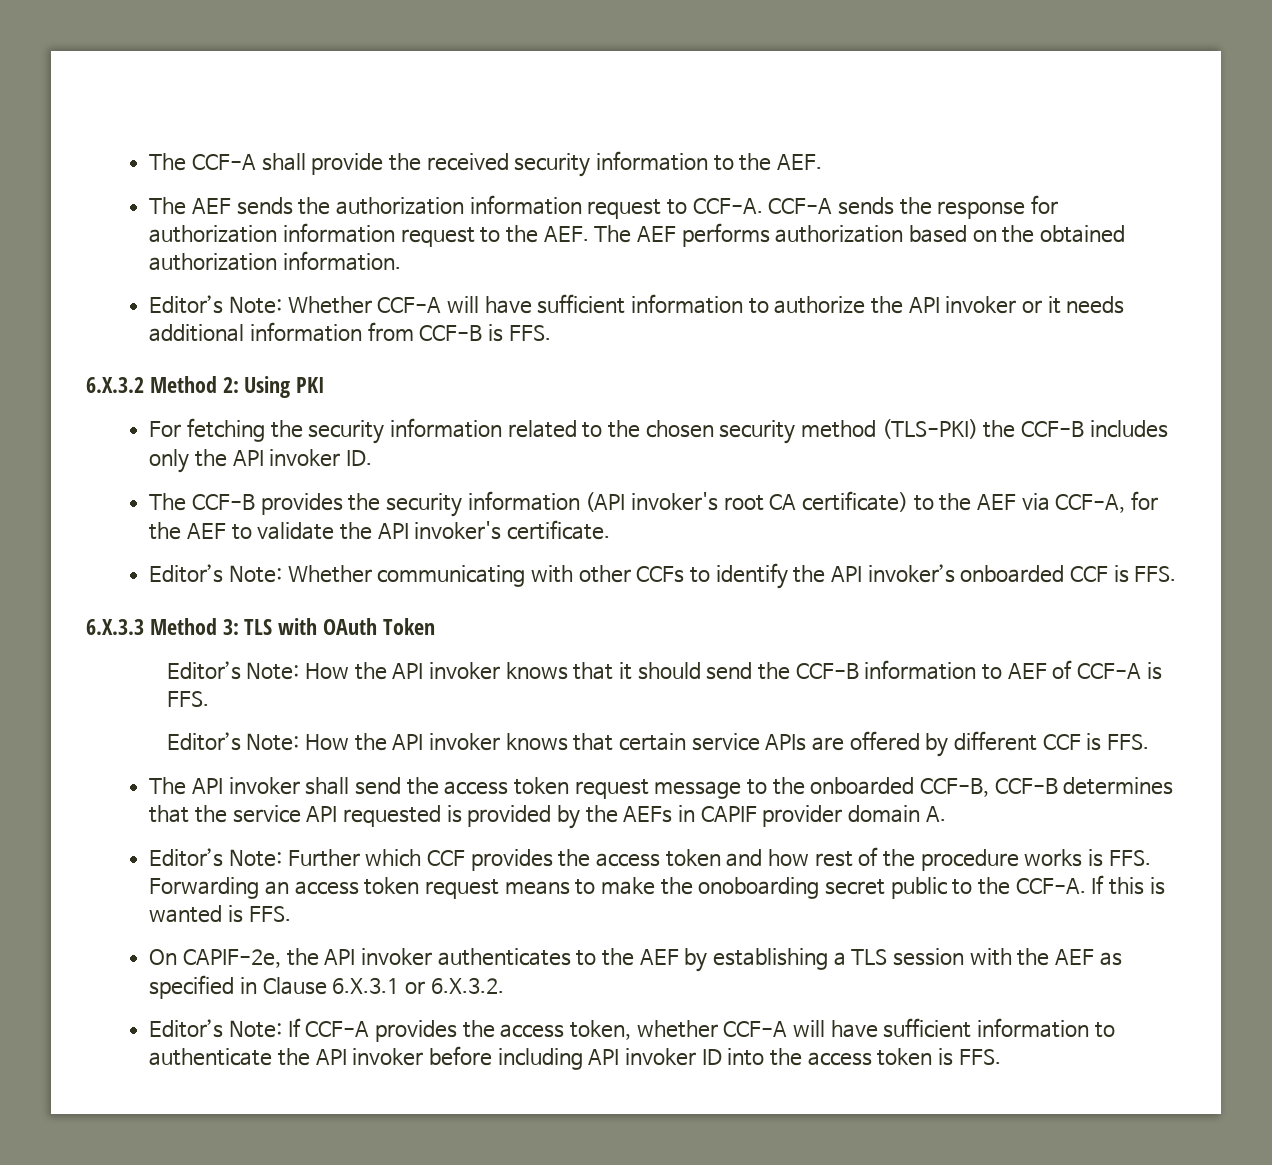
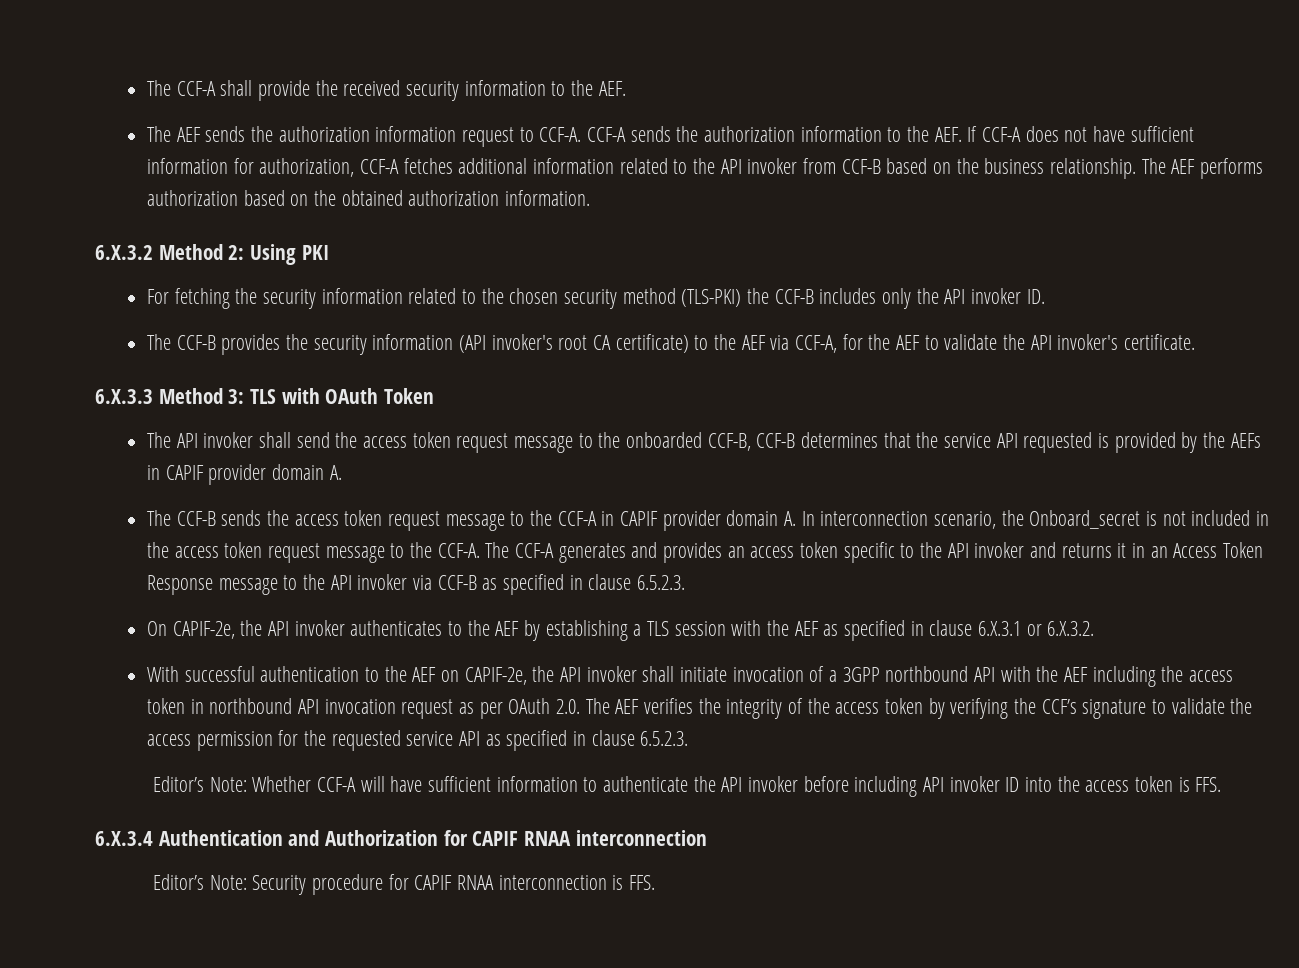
- CCF-A sends the response for authorization information request to the AEF. The AEF performs authorization based on the obtained authorization information.
+ CCF-A sends the authorization information to the AEF. If CCF-A does not have sufficient information for authorization, CCF-A fetches additional information related to the API invoker from CCF-B based on the business relationship. The AEF performs authorization based on the obtained authorization information.
- Editor’s Note: Whether CCF-A will have sufficient information to authorize the API invoker or it needs additional information from CCF-B is FFS.
- Editor’s Note: Whether communicating with other CCFs to identify the API invoker’s onboarded CCF is FFS.
- Editor’s Note: How the API invoker knows that it should send the CCF-B information to AEF of CCF-A is FFS.
- Editor’s Note: How the API invoker knows that certain service APIs are offered by different CCF is FFS.
- Editor’s Note: Further which CCF provides the access token and how rest of the procedure works is FFS. Forwarding an access token request means to make the onoboarding secret public to the CCF-A. If this is wanted is FFS.
+ The CCF-B sends the access token request message to the CCF-A in CAPIF provider domain A. In interconnection scenario, the Onboard_secret is not included in the access token request message to the CCF-A. The CCF-A generates and provides an access token specific to the API invoker and returns it in an Access Token Response message to the API invoker via CCF-B as specified in clause 6.5.2.3.
- On CAPIF-2e, the API invoker authenticates to the AEF by establishing a TLS session with the AEF as specified in Clause 6.X.3.1 or 6.X.3.2.
+ On CAPIF-2e, the API invoker authenticates to the AEF by establishing a TLS session with the AEF as specified in clause 6.X.3.1 or 6.X.3.2.
- Editor’s Note: If CCF-A provides the access token, whether CCF-A will have sufficient information to authenticate the API invoker before including API invoker ID into the access token is FFS.
+ With successful authentication to the AEF on CAPIF-2e, the API invoker shall initiate invocation of a 3GPP northbound API with the AEF including the access token in northbound API invocation request as per OAuth 2.0. The AEF verifies the integrity of the access token by verifying the CCF’s signature to validate the access permission for the requested service API as specified in clause 6.5.2.3.
+ Editor’s Note: Whether CCF-A will have sufficient information to authenticate the API invoker before including API invoker ID into the access token is FFS.
+ 6.X.3.4 Authentication and Authorization for CAPIF RNAA interconnection
+ Editor’s Note: Security procedure for CAPIF RNAA interconnection is FFS.

